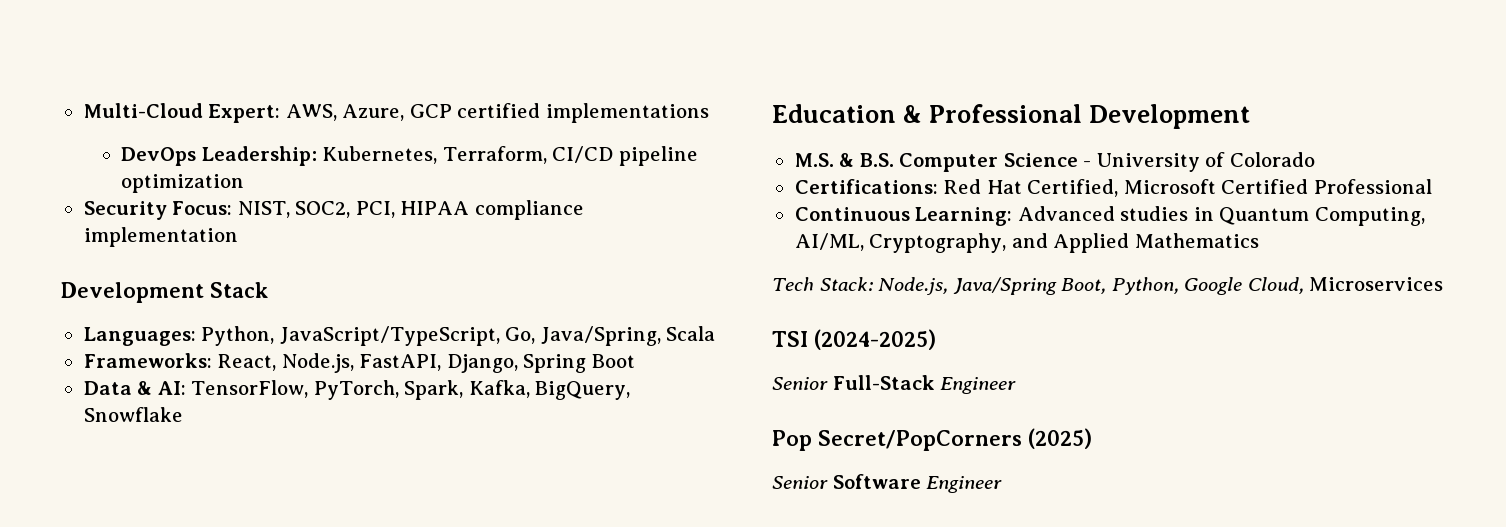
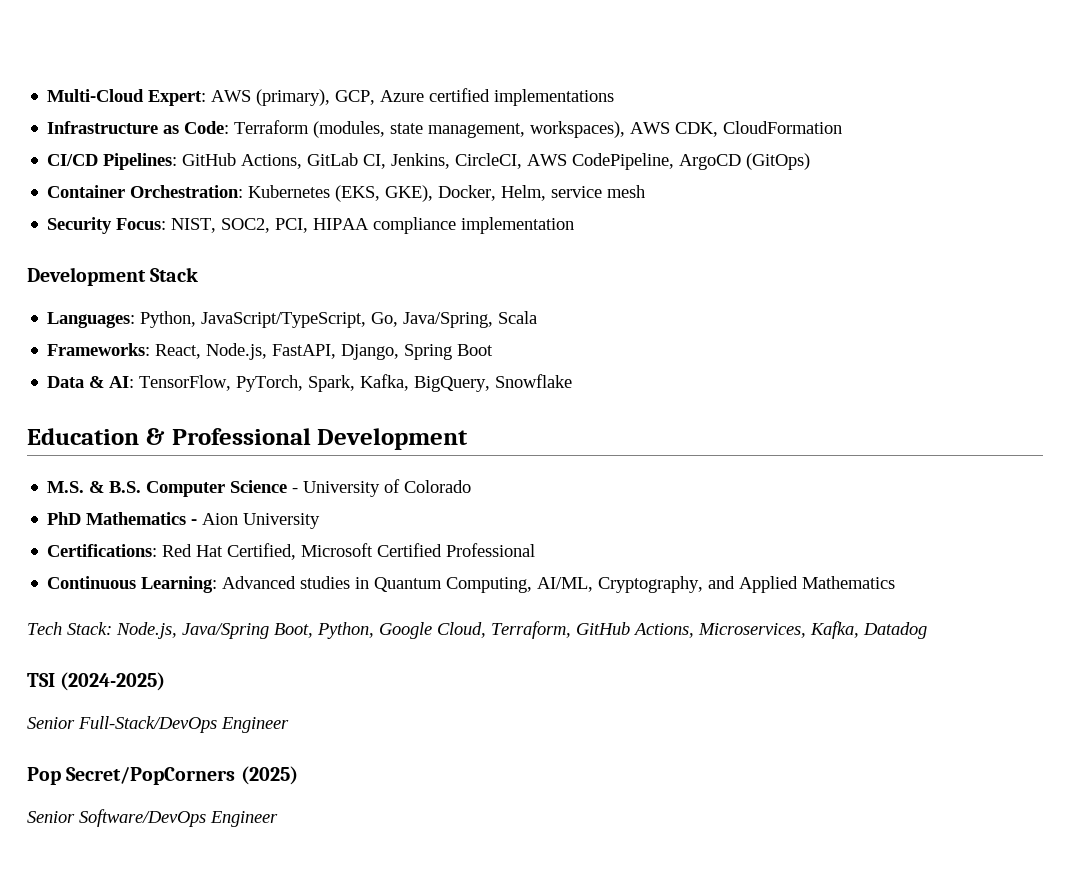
- Multi-Cloud Expert: AWS, Azure, GCP certified implementations
- DevOps Leadership: Kubernetes, Terraform, CI/CD pipeline optimization
+ Multi-Cloud Expert: AWS (primary), GCP, Azure certified implementations
+ Infrastructure as Code: Terraform (modules, state management, workspaces), AWS CDK, CloudFormation
+ CI/CD Pipelines: GitHub Actions, GitLab CI, Jenkins, CircleCI, AWS CodePipeline, ArgoCD (GitOps)
+ Container Orchestration: Kubernetes (EKS, GKE), Docker, Helm, service mesh
+ PhD Mathematics - Aion University
- Tech Stack: Node.js, Java/Spring Boot, Python, Google Cloud, Microservices
+ Tech Stack: Node.js, Java/Spring Boot, Python, Google Cloud, Terraform, GitHub Actions, Microservices, Kafka, Datadog
- Senior Full-Stack Engineer
+ Senior Full-Stack/DevOps Engineer
- Senior Software Engineer
+ Senior Software/DevOps Engineer

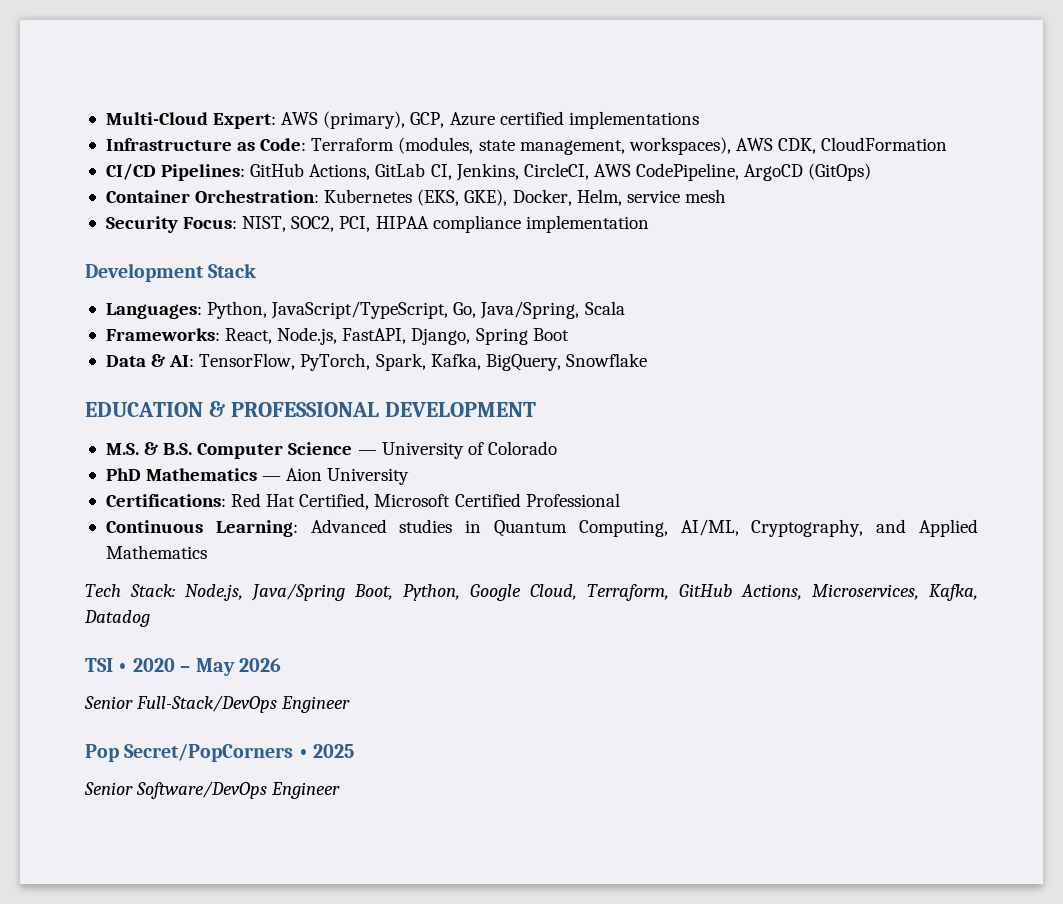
- Education & Professional Development
+ EDUCATION & PROFESSIONAL DEVELOPMENT
- M.S. & B.S. Computer Science - University of Colorado
+ M.S. & B.S. Computer Science — University of Colorado
- PhD Mathematics - Aion University
+ PhD Mathematics — Aion University
- TSI (2024-2025)
+ TSI • 2020 – May 2026
- Pop Secret/PopCorners (2025)
+ Pop Secret/PopCorners • 2025

